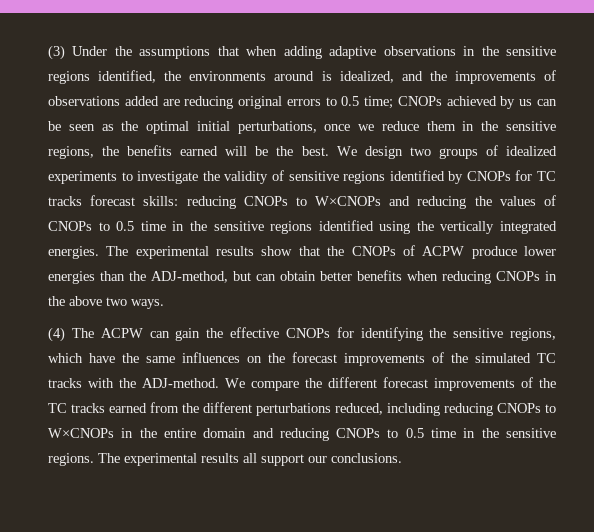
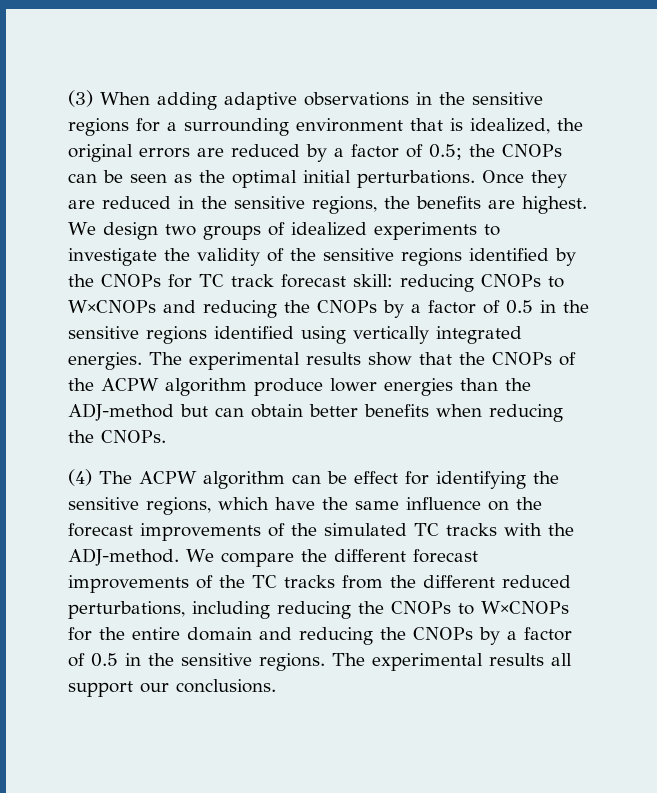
- (3) Under the assumptions that when adding adaptive observations in the sensitive regions identified, the environments around is idealized, and the improvements of observations added are reducing original errors to 0.5 time; CNOPs achieved by us can be seen as the optimal initial perturbations, once we reduce them in the sensitive regions, the benefits earned will be the best.
+ (3) When adding adaptive observations in the sensitive regions for a surrounding environment that is idealized, the original errors are reduced by a factor of 0.5; the CNOPs can be seen as the optimal initial perturbations. Once they are reduced in the sensitive regions, the benefits are highest.
- We design two groups of idealized experiments to investigate the validity of sensitive regions identified by CNOPs for TC tracks forecast skills: reducing CNOPs to W×CNOPs and reducing the values of CNOPs to 0.5 time in the sensitive regions identified using the vertically integrated energies.
+ We design two groups of idealized experiments to investigate the validity of the sensitive regions identified by the CNOPs for TC track forecast skill: reducing CNOPs to W×CNOPs and reducing the CNOPs by a factor of 0.5 in the sensitive regions identified using vertically integrated energies.
- The experimental results show that the CNOPs of ACPW produce lower energies than the ADJ-method, but can obtain better benefits when reducing CNOPs in the above two ways.
- (4) The ACPW can gain the effective CNOPs for identifying the sensitive regions, which have the same influences on the forecast improvements of the simulated TC tracks with the ADJ-method.
+ The experimental results show that the CNOPs of the ACPW algorithm produce lower energies than the ADJ-method but can obtain better benefits when reducing the CNOPs.
+ (4) The ACPW algorithm can be effect for identifying the sensitive regions, which have the same influence on the forecast improvements of the simulated TC tracks with the ADJ-method.
- We compare the different forecast improvements of the TC tracks earned from the different perturbations reduced, including reducing CNOPs to W×CNOPs in the entire domain and reducing CNOPs to 0.5 time in the sensitive regions.
+ We compare the different forecast improvements of the TC tracks from the different reduced perturbations, including reducing the CNOPs to W×CNOPs for the entire domain and reducing the CNOPs by a factor of 0.5 in the sensitive regions.

